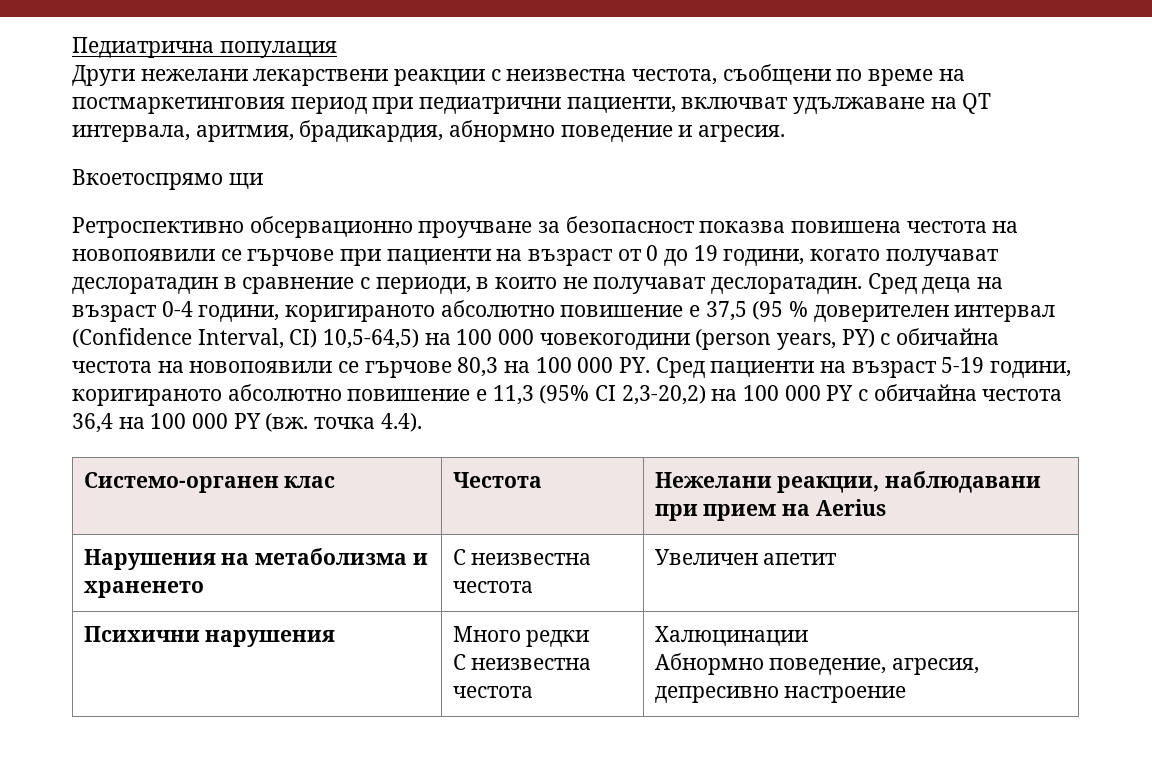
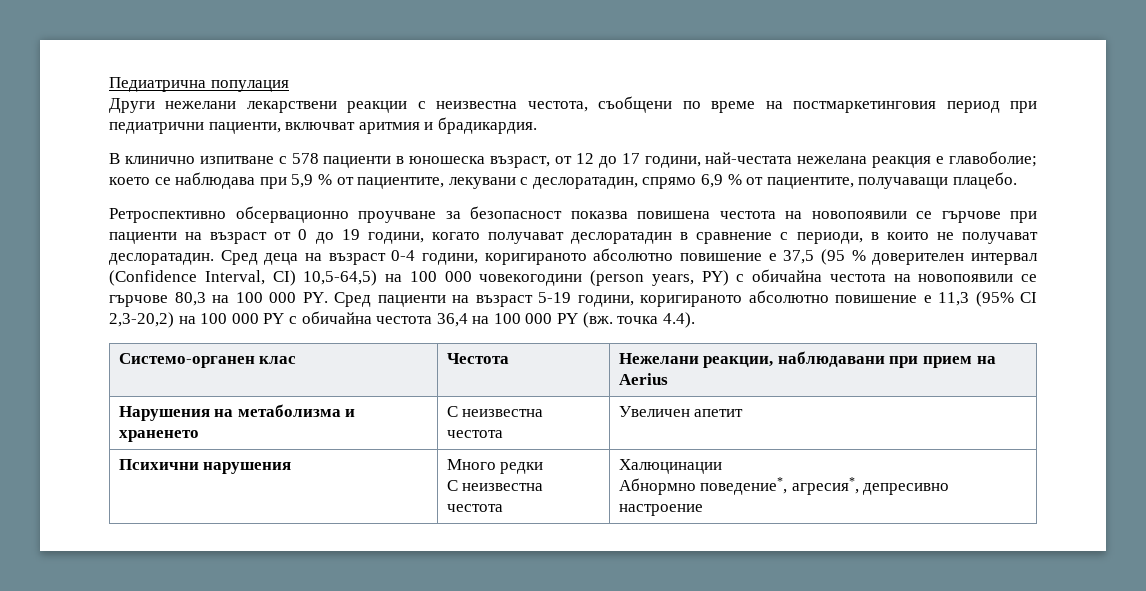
- Други нежелани лекарствени реакции с неизвестна честота, съобщени по време на постмаркетинговия период при педиатрични пациенти, включват удължаване на QT интервала, аритмия, брадикардия, aбнормно поведение и агресия.
- Вкоетоспрямо щи
+ Други нежелани лекарствени реакции с неизвестна честота, съобщени по време на постмаркетинговия период при педиатрични пациенти, включват аритмия и брадикардия.
+ В клинично изпитване с 578 пациенти в юношеска възраст, от 12 до 17 години, най-честата нежелана реакция е главоболие; което се наблюдава при 5,9 % от пациентите, лекувани с деслоратадин, спрямо 6,9 % от пациентите, получаващи плацебо.
  Психични нарушения | Много редки
  С неизвестна честота | Халюцинации
- Абнормно поведение, агресия, депресивно настроение
+ Абнормно поведение*, агресия*, депресивно настроение

